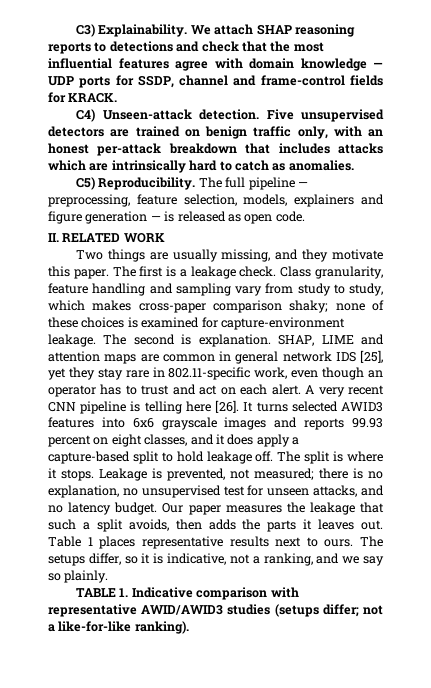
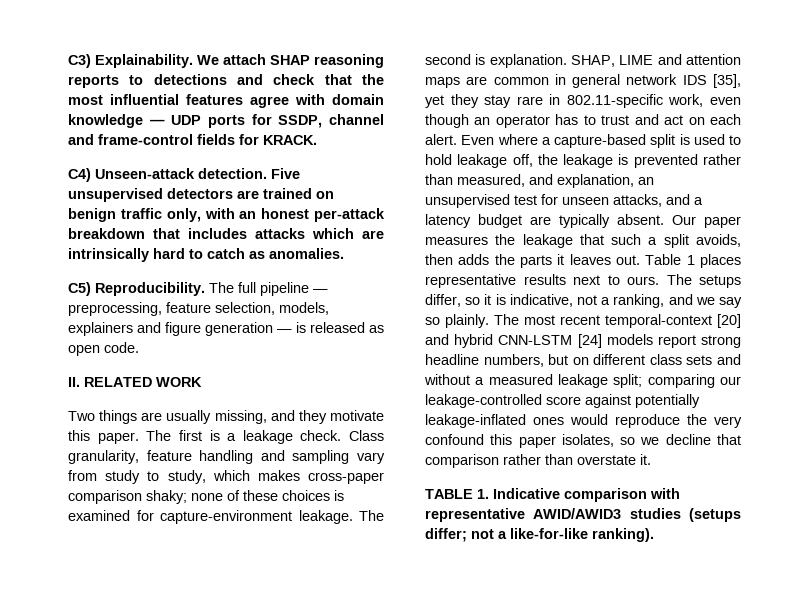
- SHAP, LIME and attention maps are common in general network IDS [25], yet they stay rare in 802.11-specific work, even though an operator has to trust and act on each alert.
+ SHAP, LIME and attention maps are common in general network IDS [35], yet they stay rare in 802.11-specific work, even though an operator has to trust and act on each alert.
- A very recent CNN pipeline is telling here [26]. It turns selected AWID3 features into 6x6 grayscale images and reports 99.93 percent on eight classes, and it does apply a capture-based split to hold leakage off. The split is where it stops. Leakage is prevented, not measured; there is no explanation, no unsupervised test for unseen attacks, and no latency budget.
+ Even where a capture-based split is used to hold leakage off, the leakage is prevented rather than measured, and explanation, an unsupervised test for unseen attacks, and a latency budget are typically absent.
+ The most recent temporal-context [20] and hybrid CNN-LSTM [24] models report strong headline numbers, but on different class sets and without a measured leakage split; comparing our leakage-controlled score against potentially leakage-inflated ones would reproduce the very confound this paper isolates, so we decline that comparison rather than overstate it.

